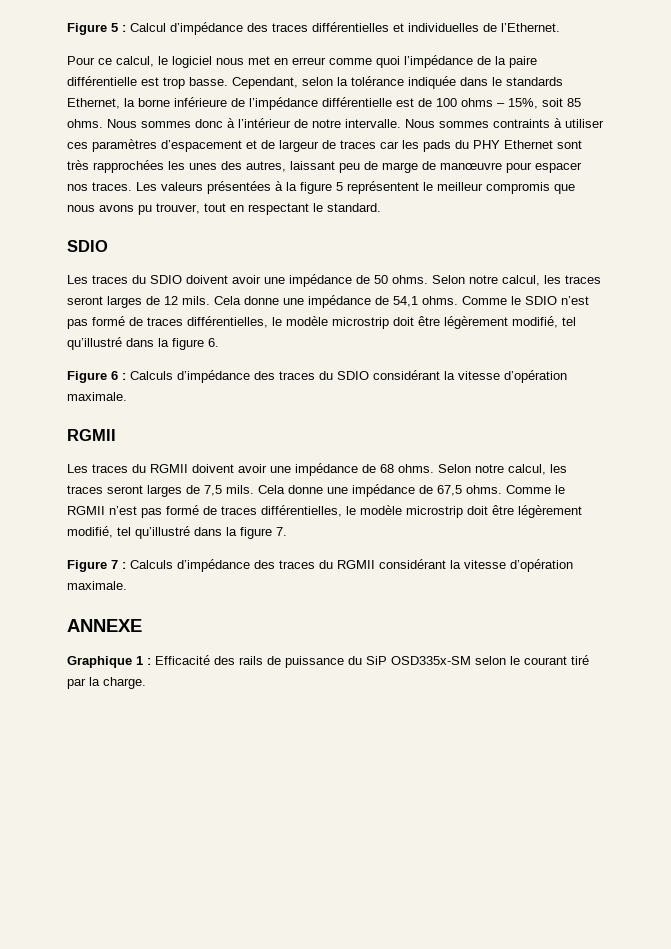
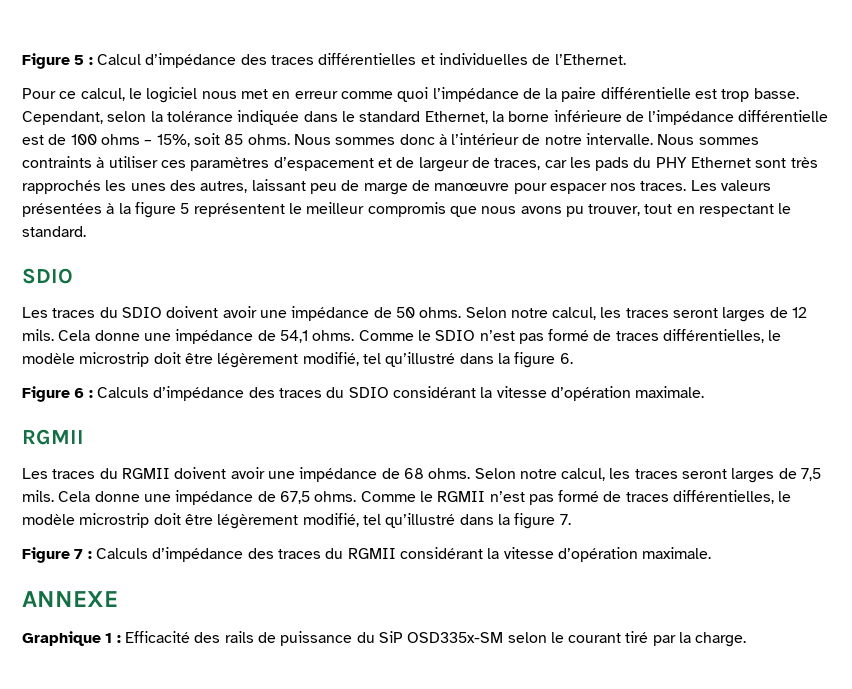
- Cependant, selon la tolérance indiquée dans le standards Ethernet, la borne inférieure de l’impédance différentielle est de 100 ohms – 15%, soit 85 ohms.
+ Cependant, selon la tolérance indiquée dans le standard Ethernet, la borne inférieure de l’impédance différentielle est de 100 ohms – 15%, soit 85 ohms.
- Nous sommes contraints à utiliser ces paramètres d’espacement et de largeur de traces car les pads du PHY Ethernet sont très rapprochées les unes des autres, laissant peu de marge de manœuvre pour espacer nos traces.
+ Nous sommes contraints à utiliser ces paramètres d’espacement et de largeur de traces, car les pads du PHY Ethernet sont très rapprochés les unes des autres, laissant peu de marge de manœuvre pour espacer nos traces.

